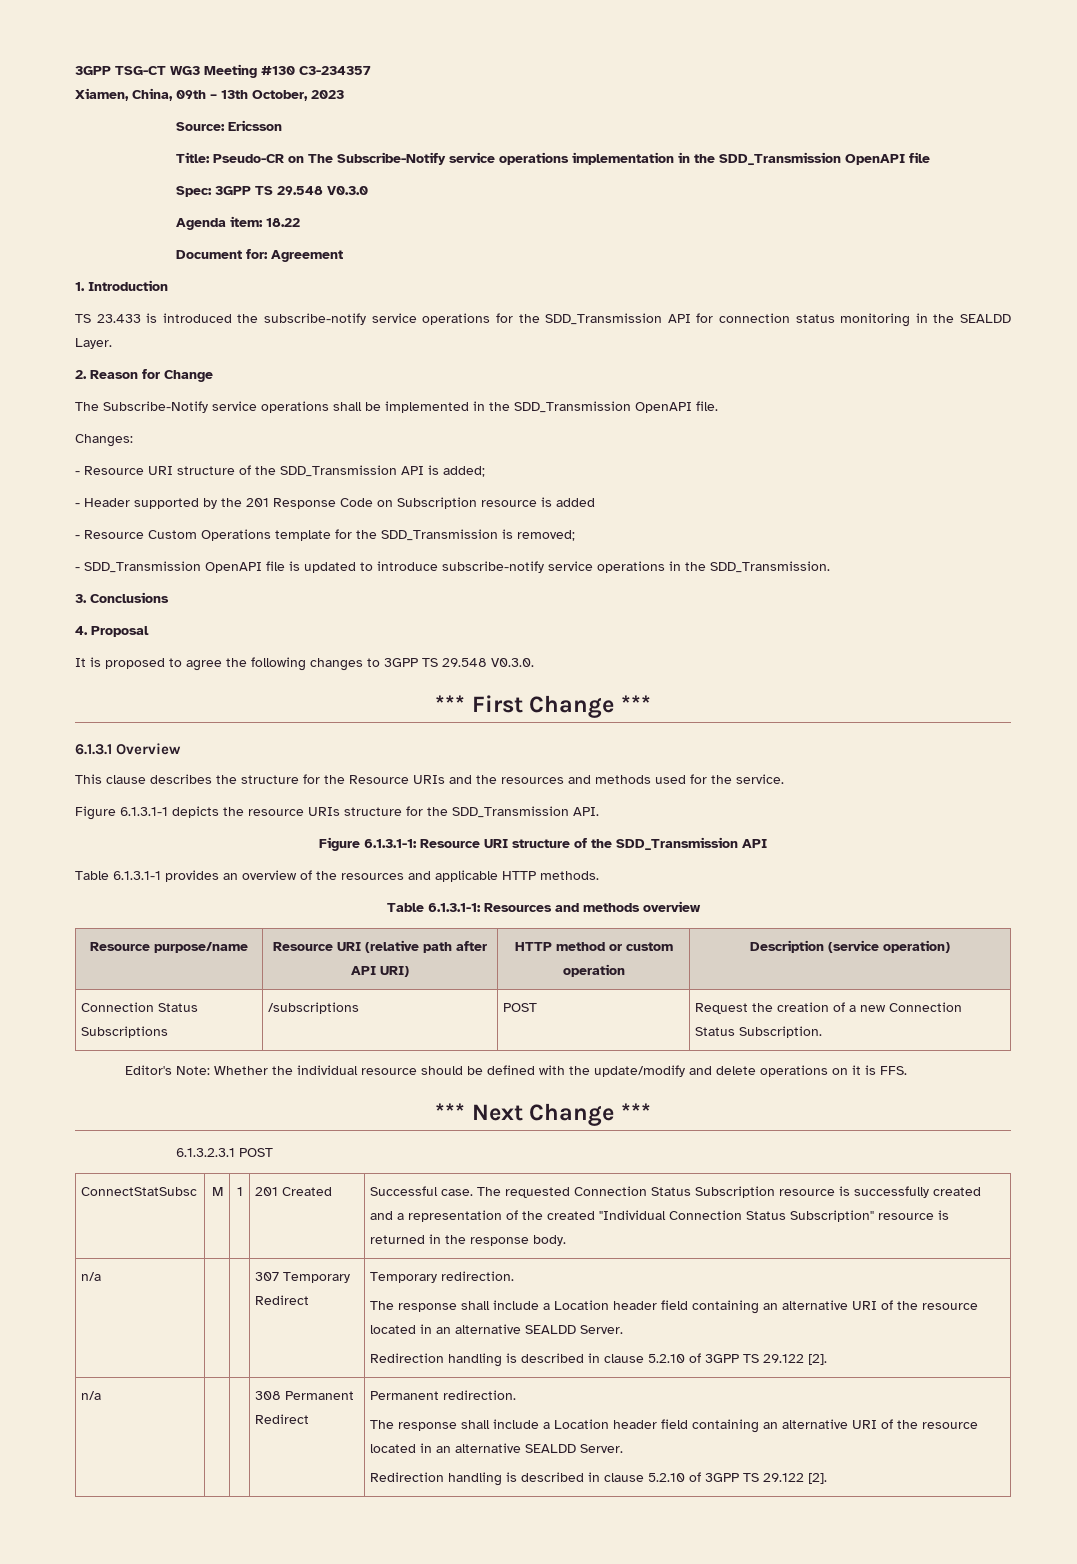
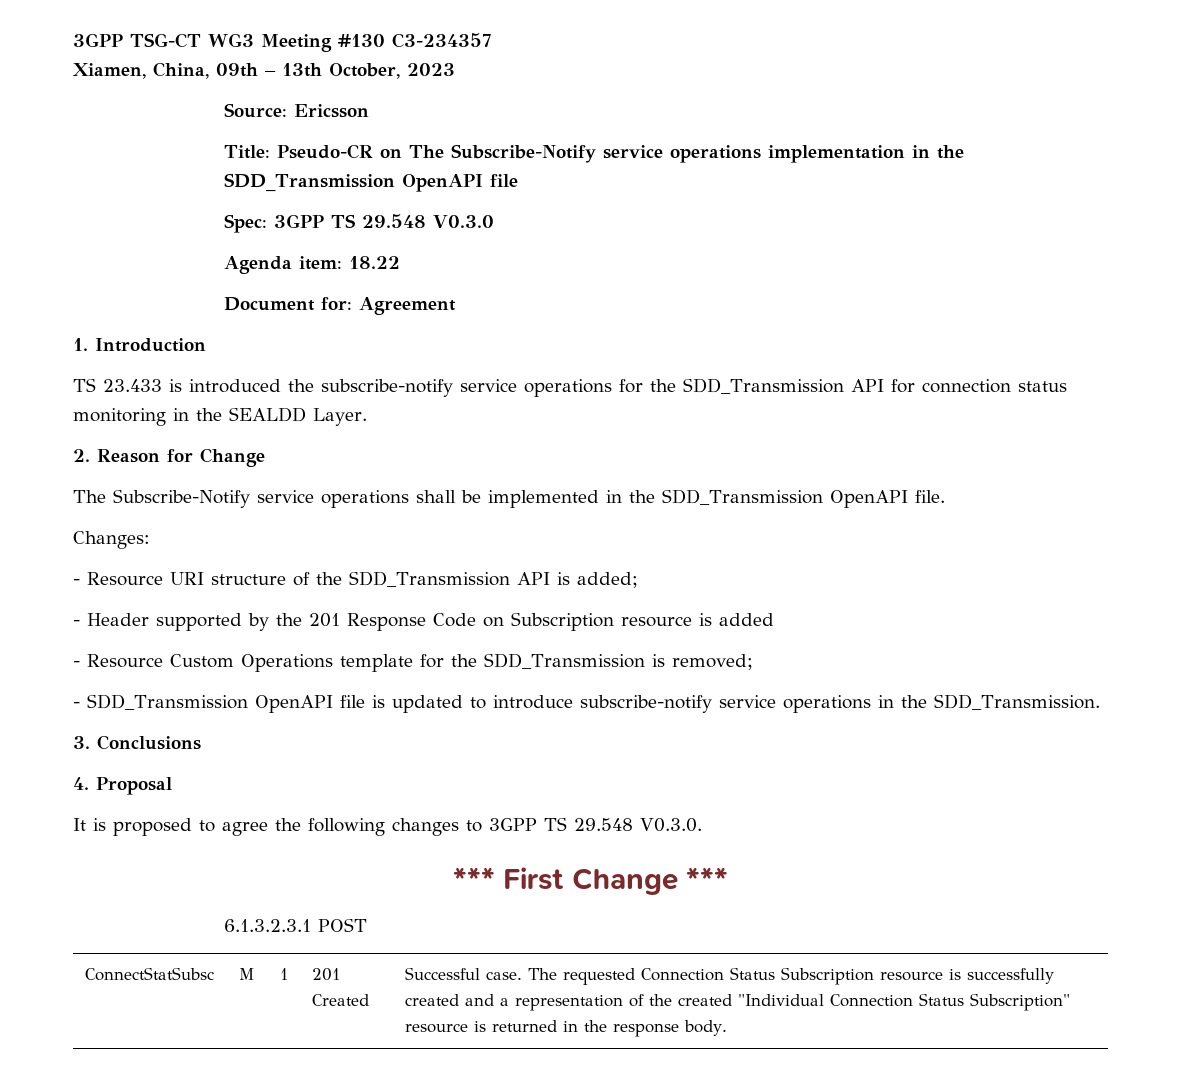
- 6.1.3.1 Overview
- This clause describes the structure for the Resource URIs and the resources and methods used for the service.
- Figure 6.1.3.1-1 depicts the resource URIs structure for the SDD_Transmission API.
- Figure 6.1.3.1-1: Resource URI structure of the SDD_Transmission API
- Table 6.1.3.1-1 provides an overview of the resources and applicable HTTP methods.
- Table 6.1.3.1-1: Resources and methods overview
- Resource purpose/name | Resource URI (relative path after API URI) | HTTP method or custom operation | Description (service operation)
- Connection Status Subscriptions | /subscriptions | POST | Request the creation of a new Connection Status Subscription.
- Editor's Note: Whether the individual resource should be defined with the update/modify and delete operations on it is FFS.
- *** Next Change ***
- n/a | | | 307 Temporary Redirect | Temporary redirection.
- The response shall include a Location header field containing an alternative URI of the resource located in an alternative SEALDD Server.
- Redirection handling is described in clause 5.2.10 of 3GPP TS 29.122 [2].
- n/a | | | 308 Permanent Redirect | Permanent redirection.
- The response shall include a Location header field containing an alternative URI of the resource located in an alternative SEALDD Server.
- Redirection handling is described in clause 5.2.10 of 3GPP TS 29.122 [2].

